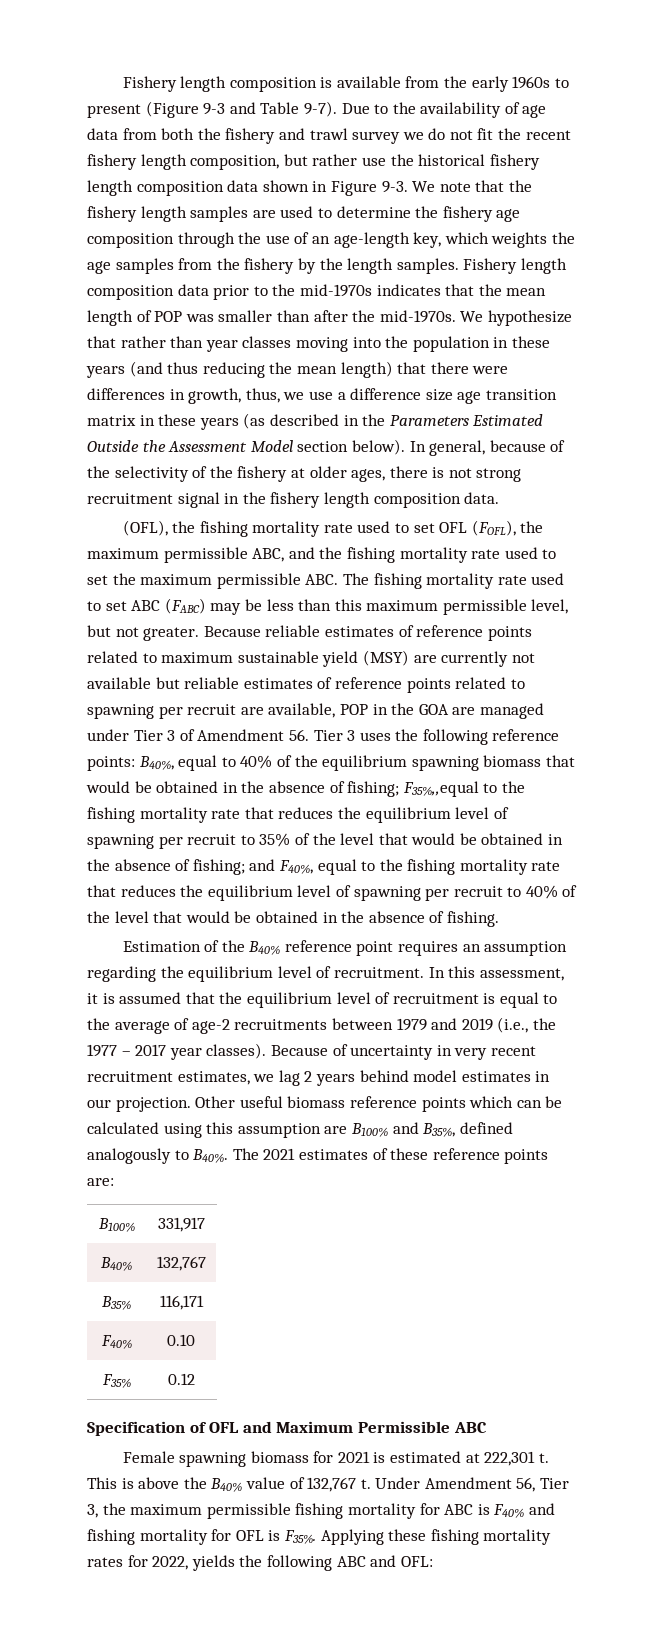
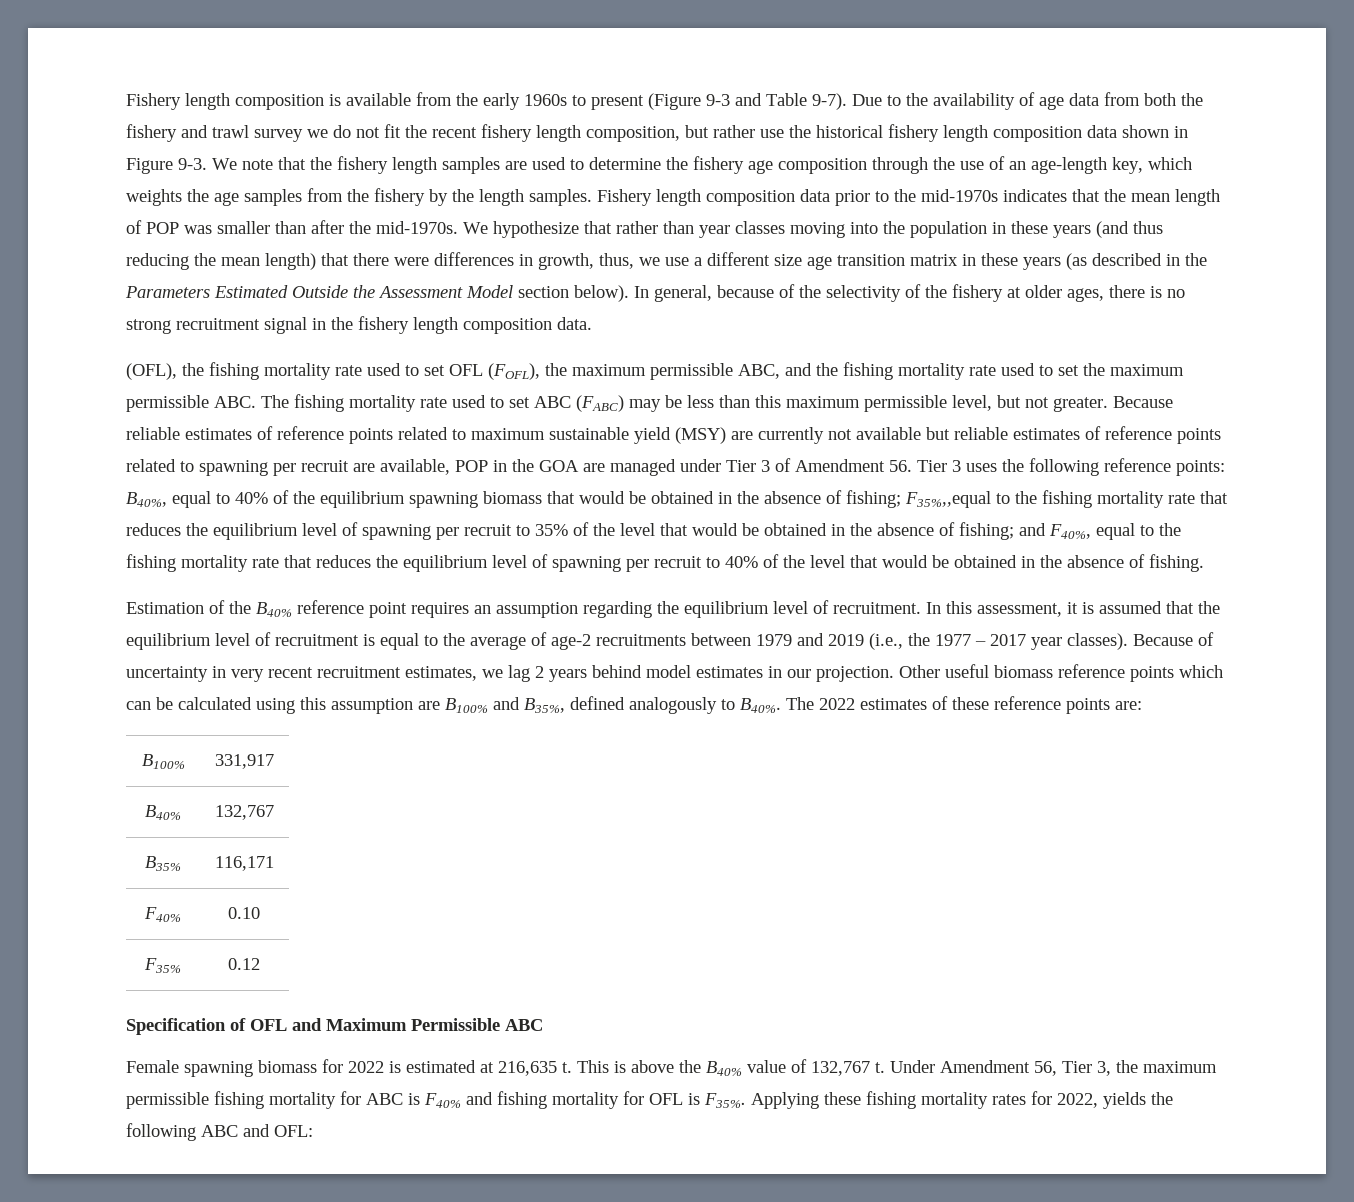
- We hypothesize that rather than year classes moving into the population in these years (and thus reducing the mean length) that there were differences in growth, thus, we use a difference size age transition matrix in these years (as described in the Parameters Estimated Outside the Assessment Model section below).
+ We hypothesize that rather than year classes moving into the population in these years (and thus reducing the mean length) that there were differences in growth, thus, we use a different size age transition matrix in these years (as described in the Parameters Estimated Outside the Assessment Model section below).
- In general, because of the selectivity of the fishery at older ages, there is not strong recruitment signal in the fishery length composition data.
+ In general, because of the selectivity of the fishery at older ages, there is no strong recruitment signal in the fishery length composition data.
- The 2021 estimates of these reference points are:
+ The 2022 estimates of these reference points are:
- Female spawning biomass for 2021 is estimated at 222,301 t.
+ Female spawning biomass for 2022 is estimated at 216,635 t.

